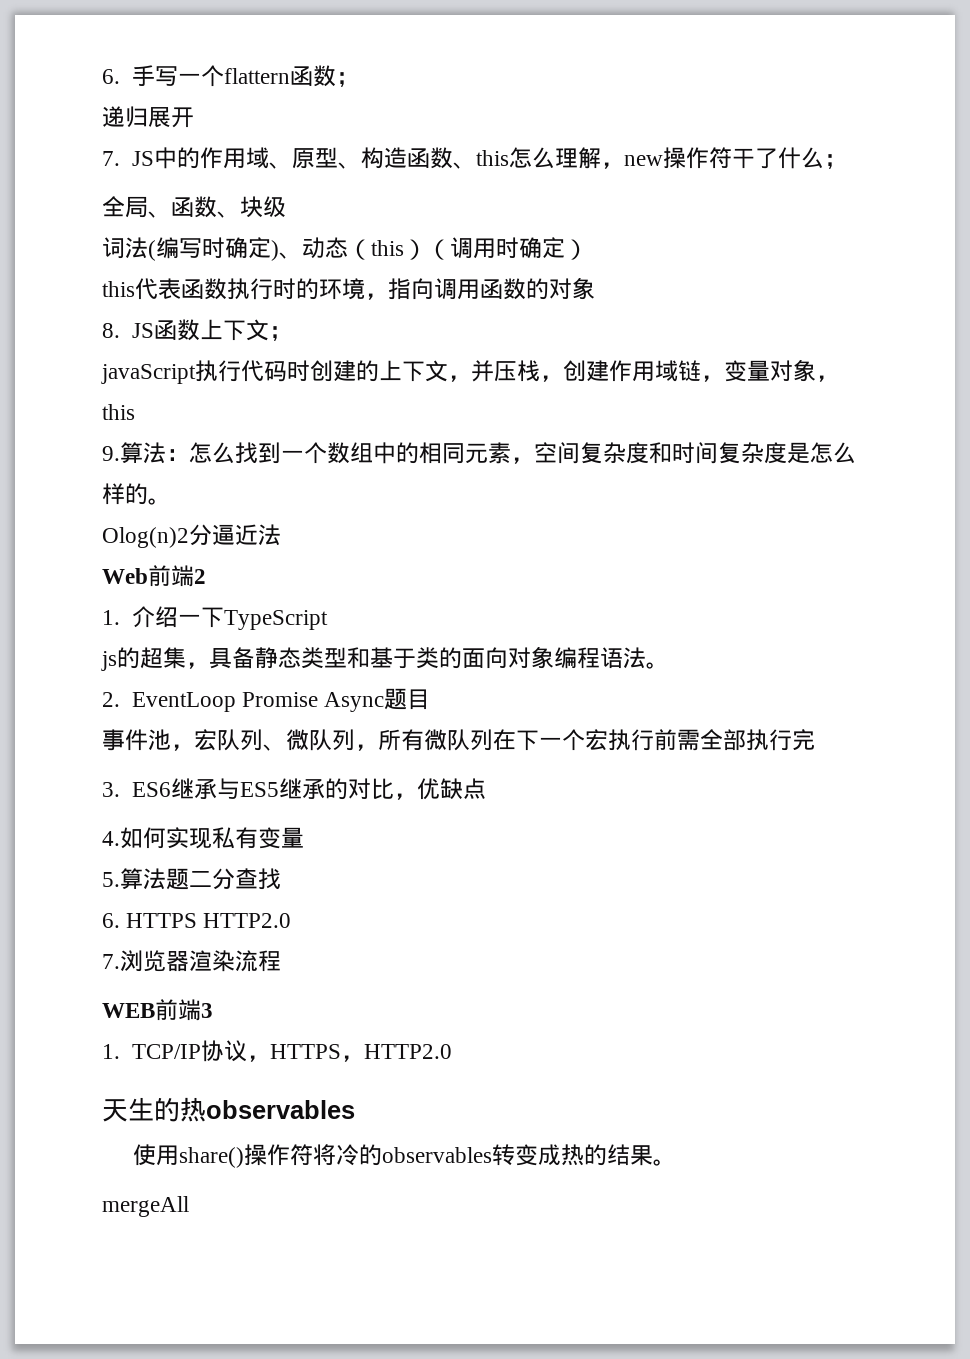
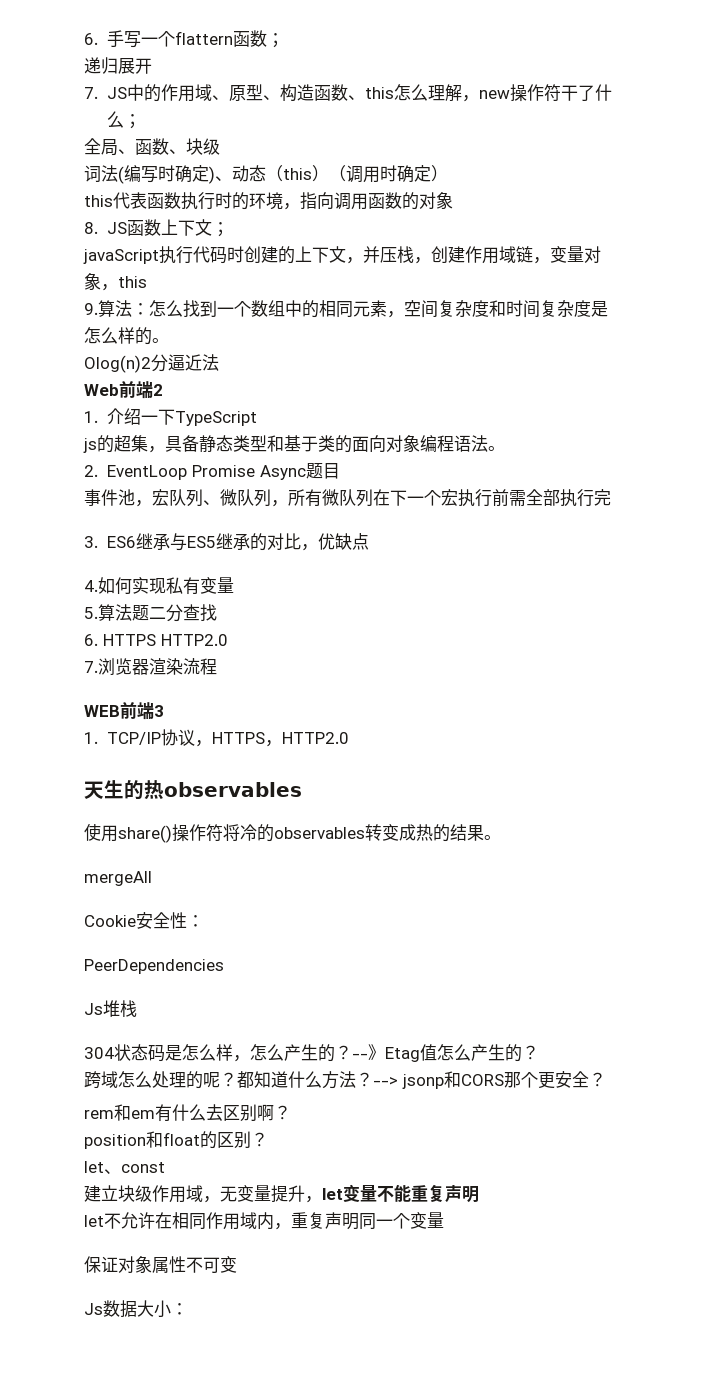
+ Cookie安全性：
+ PeerDependencies
+ Js堆栈
+ 304状态码是怎么样，怎么产生的？--》Etag值怎么产生的？
+ 跨域怎么处理的呢？都知道什么方法？--> jsonp和CORS那个更安全？
+ rem和em有什么去区别啊？
+ position和float的区别？
+ let、const
+ 建立块级作用域，无变量提升，let变量不能重复声明
+ let不允许在相同作用域内，重复声明同一个变量
+ 保证对象属性不可变
+ Js数据大小：

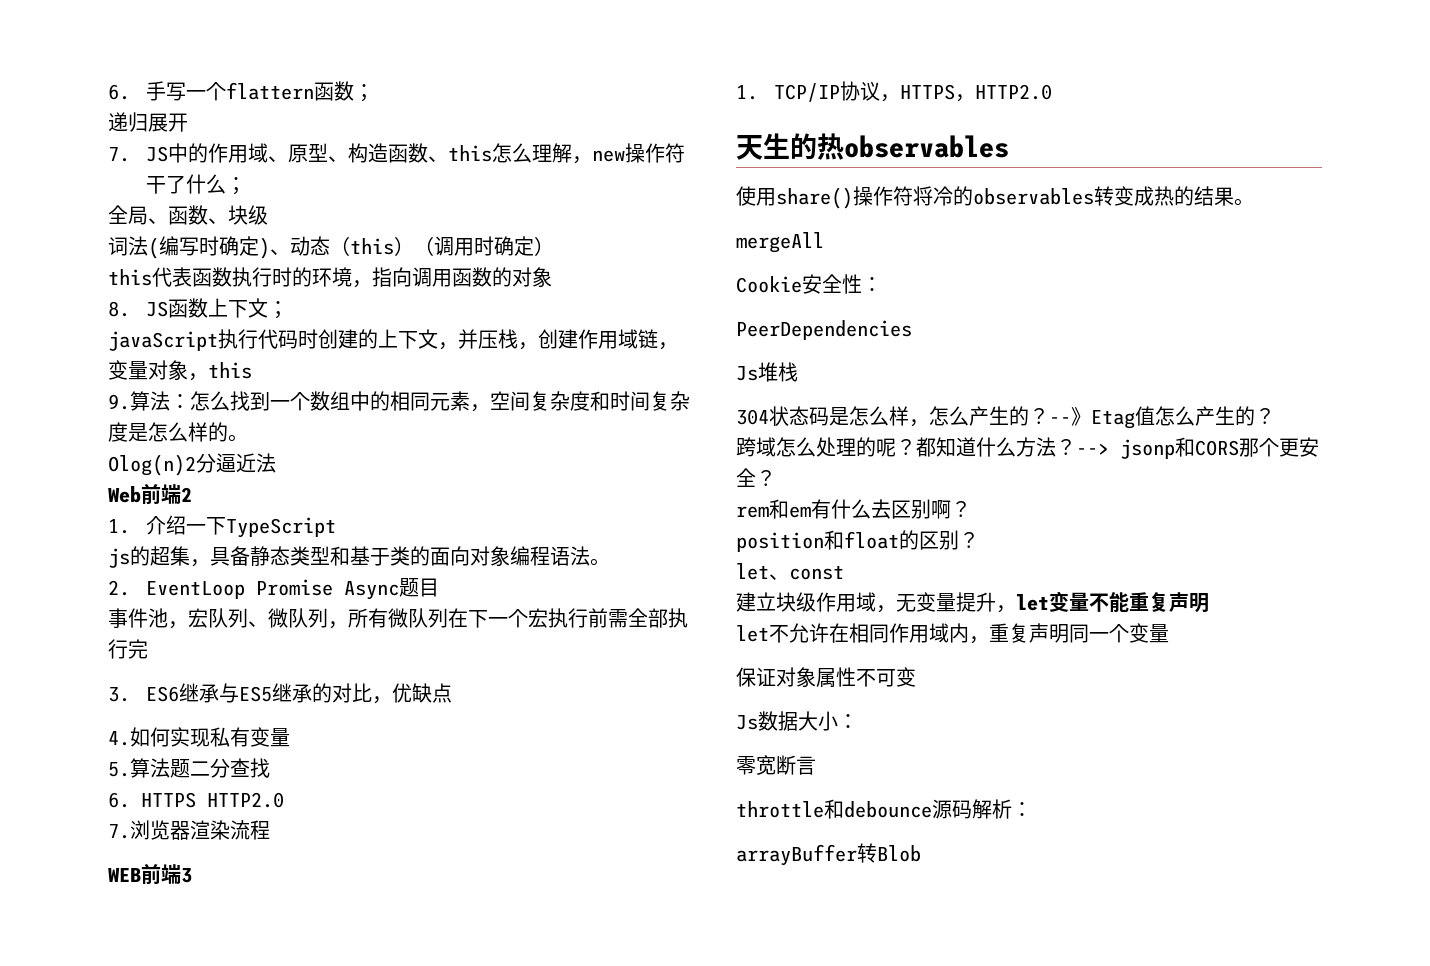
+ 零宽断言
+ throttle和debounce源码解析：
+ arrayBuffer转Blob

